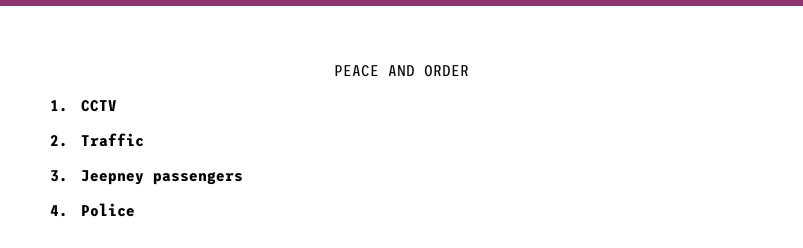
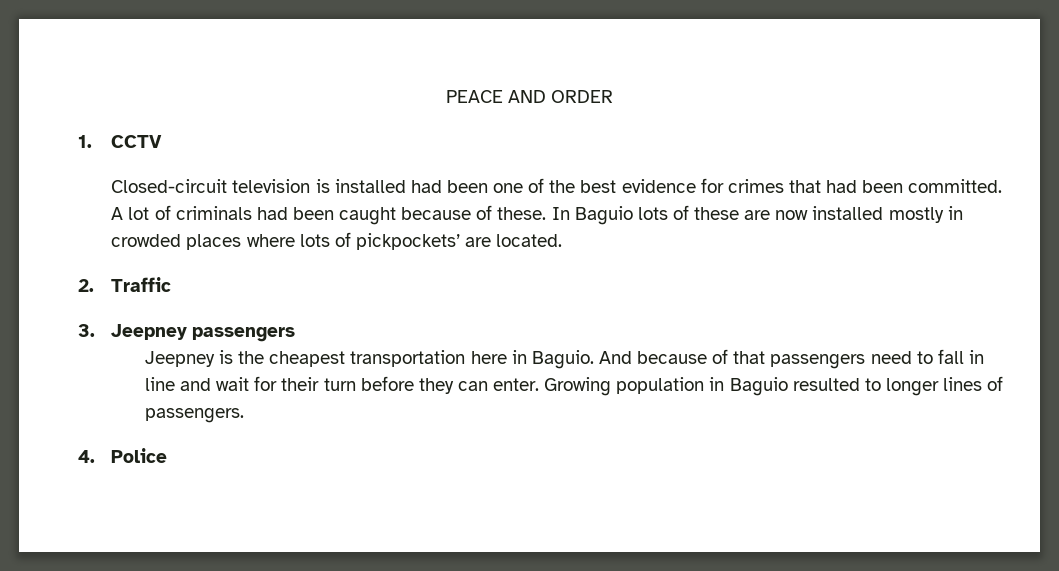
+ Closed-circuit television is installed had been one of the best evidence for crimes that had been committed. A lot of criminals had been caught because of these. In Baguio lots of these are now installed mostly in crowded places where lots of pickpockets’ are located.
+ Jeepney is the cheapest transportation here in Baguio. And because of that passengers need to fall in line and wait for their turn before they can enter. Growing population in Baguio resulted to longer lines of passengers.

